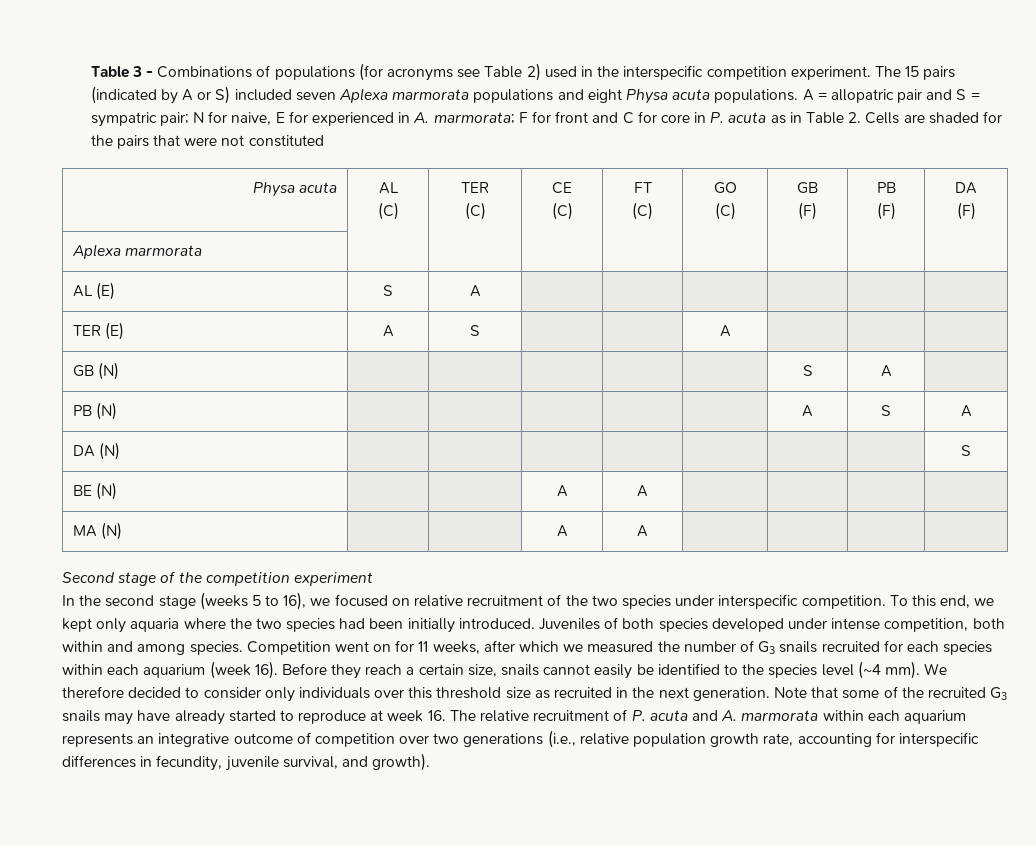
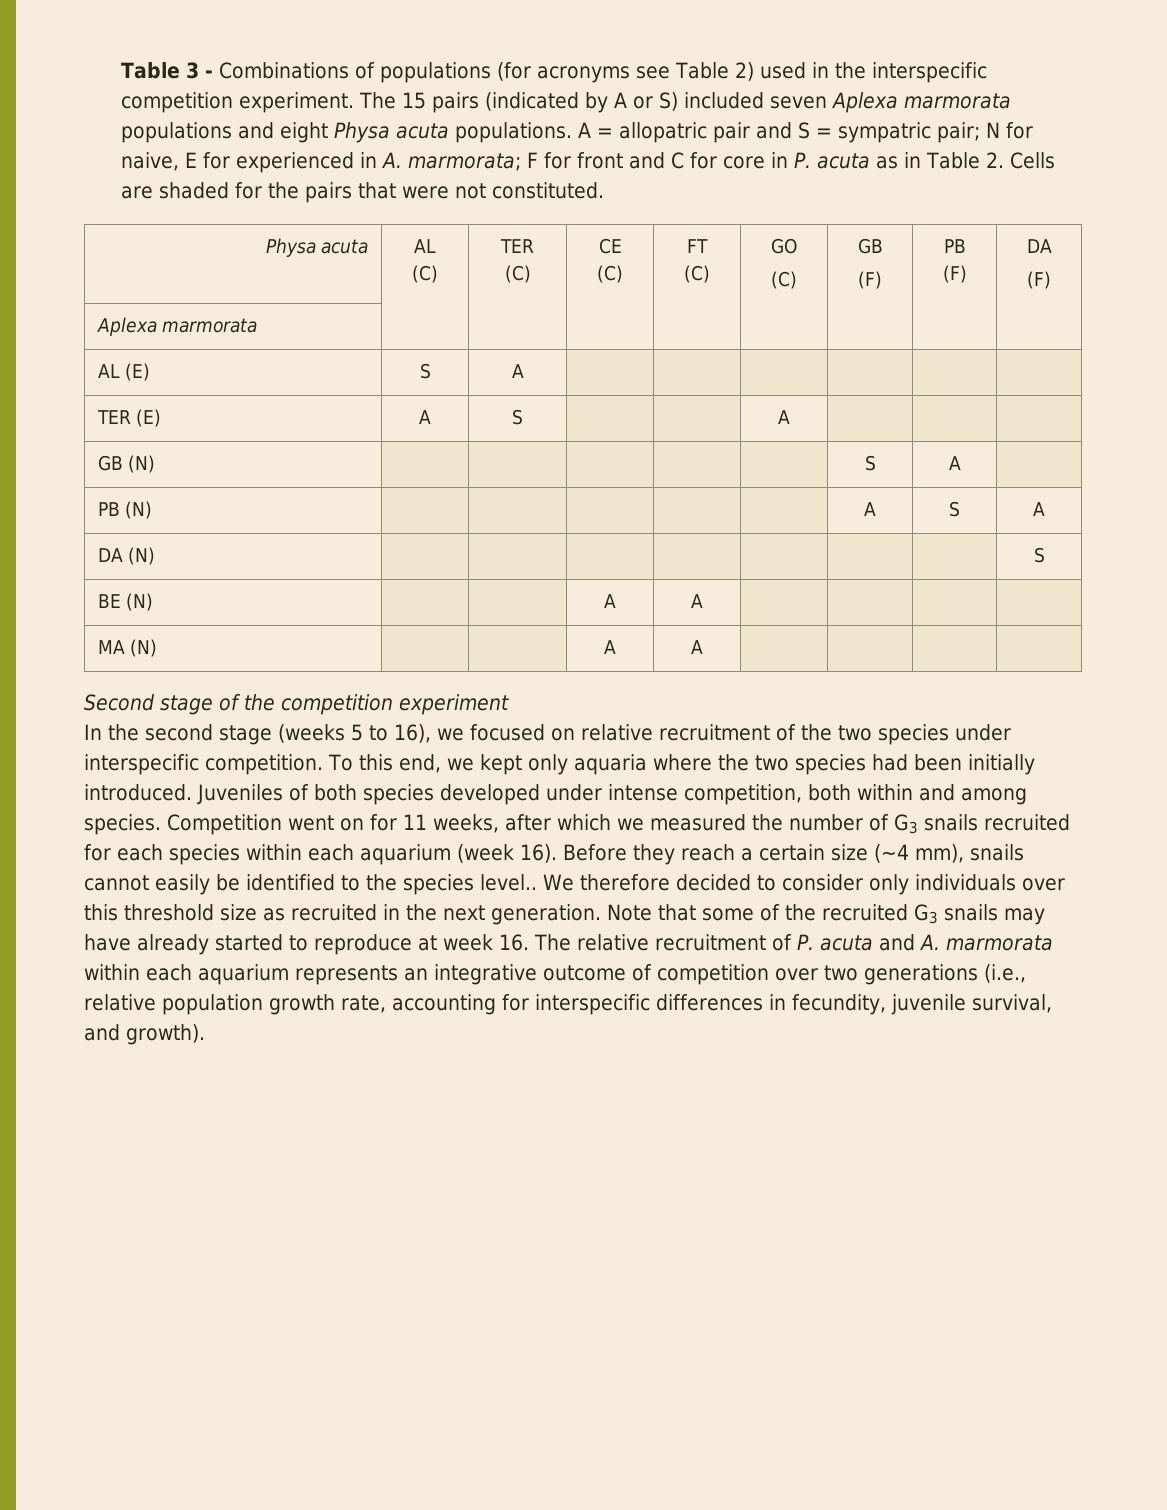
- A = allopatric pair and S = sympatric pair; N for naive, E for experienced in A. marmorata; F for front and C for core in P. acuta as in Table 2. Cells are shaded for the pairs that were not constituted
+ A = allopatric pair and S = sympatric pair; N for naive, E for experienced in A. marmorata; F for front and C for core in P. acuta as in Table 2. Cells are shaded for the pairs that were not constituted.
- Before they reach a certain size, snails cannot easily be identified to the species level (~4 mm).
+ Before they reach a certain size (~4 mm), snails cannot easily be identified to the species level..

